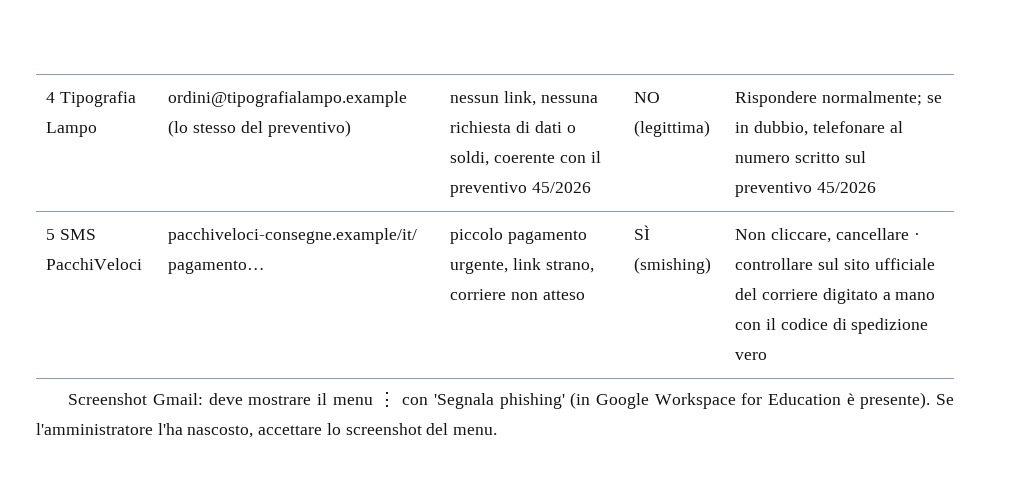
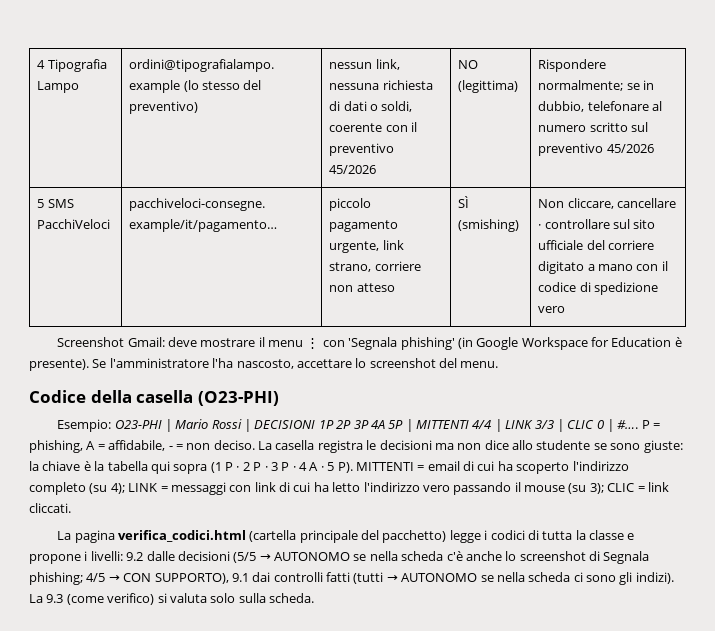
+ Codice della casella (O23-PHI)
+ Esempio: O23-PHI | Mario Rossi | DECISIONI 1P 2P 3P 4A 5P | MITTENTI 4/4 | LINK 3/3 | CLIC 0 | #…. P = phishing, A = affidabile, - = non deciso. La casella registra le decisioni ma non dice allo studente se sono giuste: la chiave è la tabella qui sopra (1 P · 2 P · 3 P · 4 A · 5 P). MITTENTI = email di cui ha scoperto l'indirizzo completo (su 4); LINK = messaggi con link di cui ha letto l'indirizzo vero passando il mouse (su 3); CLIC = link cliccati.
+ La pagina verifica_codici.html (cartella principale del pacchetto) legge i codici di tutta la classe e propone i livelli: 9.2 dalle decisioni (5/5 → AUTONOMO se nella scheda c'è anche lo screenshot di Segnala phishing; 4/5 → CON SUPPORTO), 9.1 dai controlli fatti (tutti → AUTONOMO se nella scheda ci sono gli indizi). La 9.3 (come verifico) si valuta solo sulla scheda.

